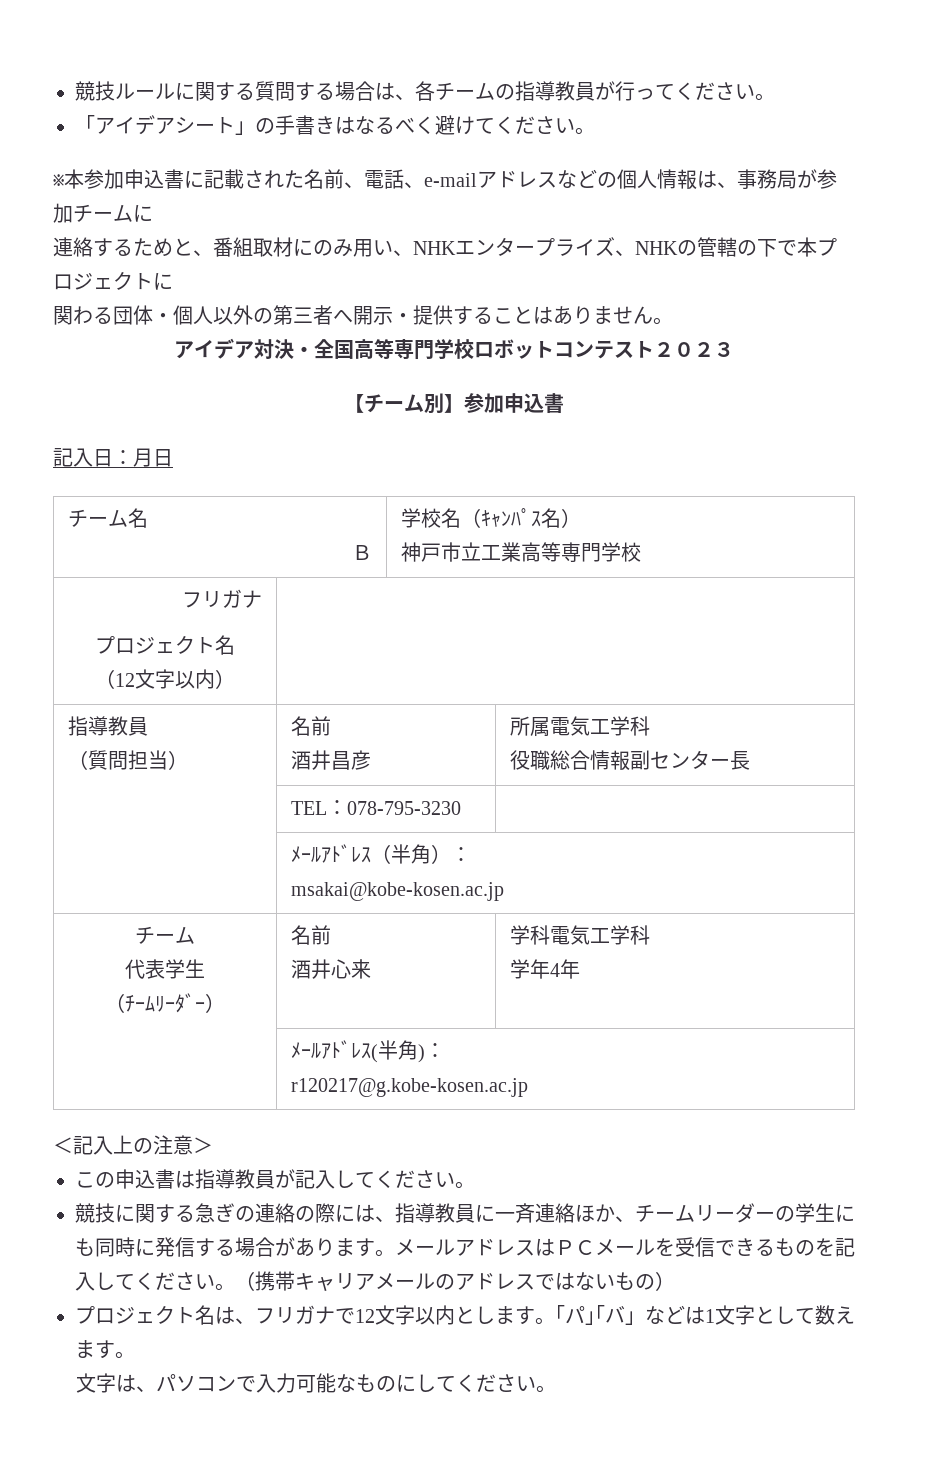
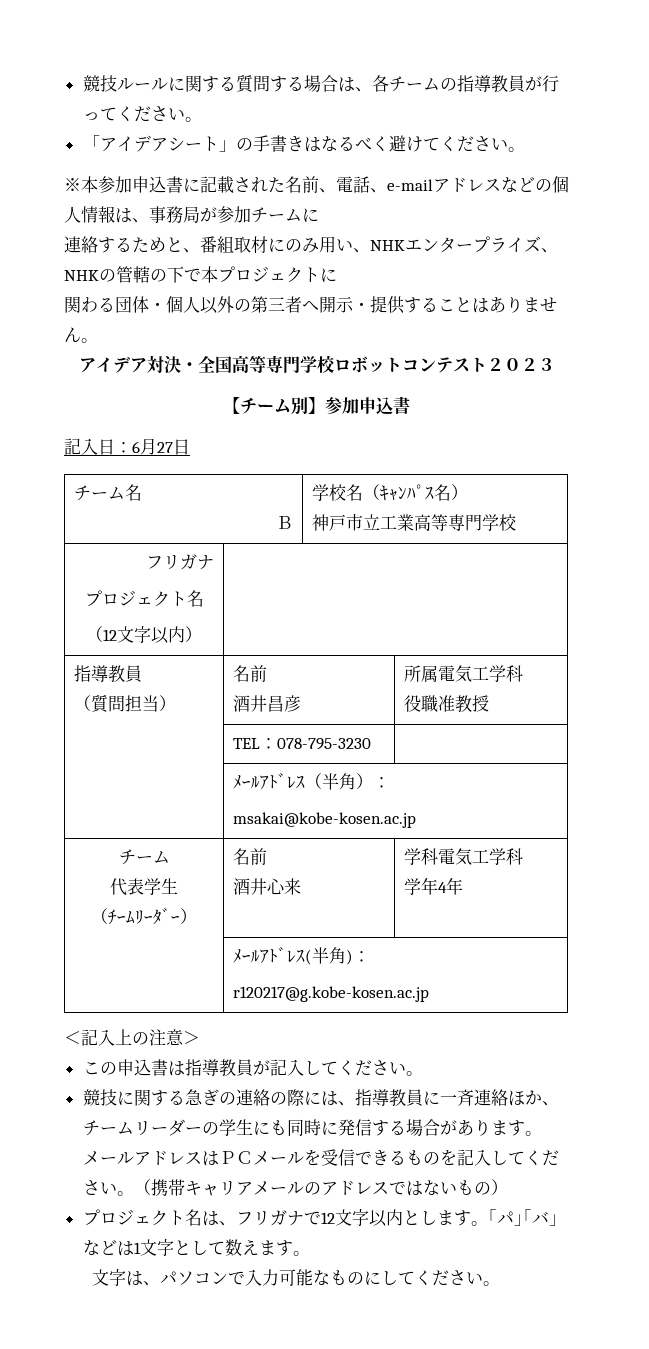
- 記入日：月日
+ 記入日：6月27日
  チーム名
  Ｂ | 学校名（ｷｬﾝﾊﾟｽ名）
  神戸市立工業高等専門学校
  フリガナ
  プロジェクト名
  （12文字以内） |
  指導教員
  （質問担当） | 名前
  酒井昌彦 | 所属電気工学科
- 役職総合情報副センター長
+ 役職准教授

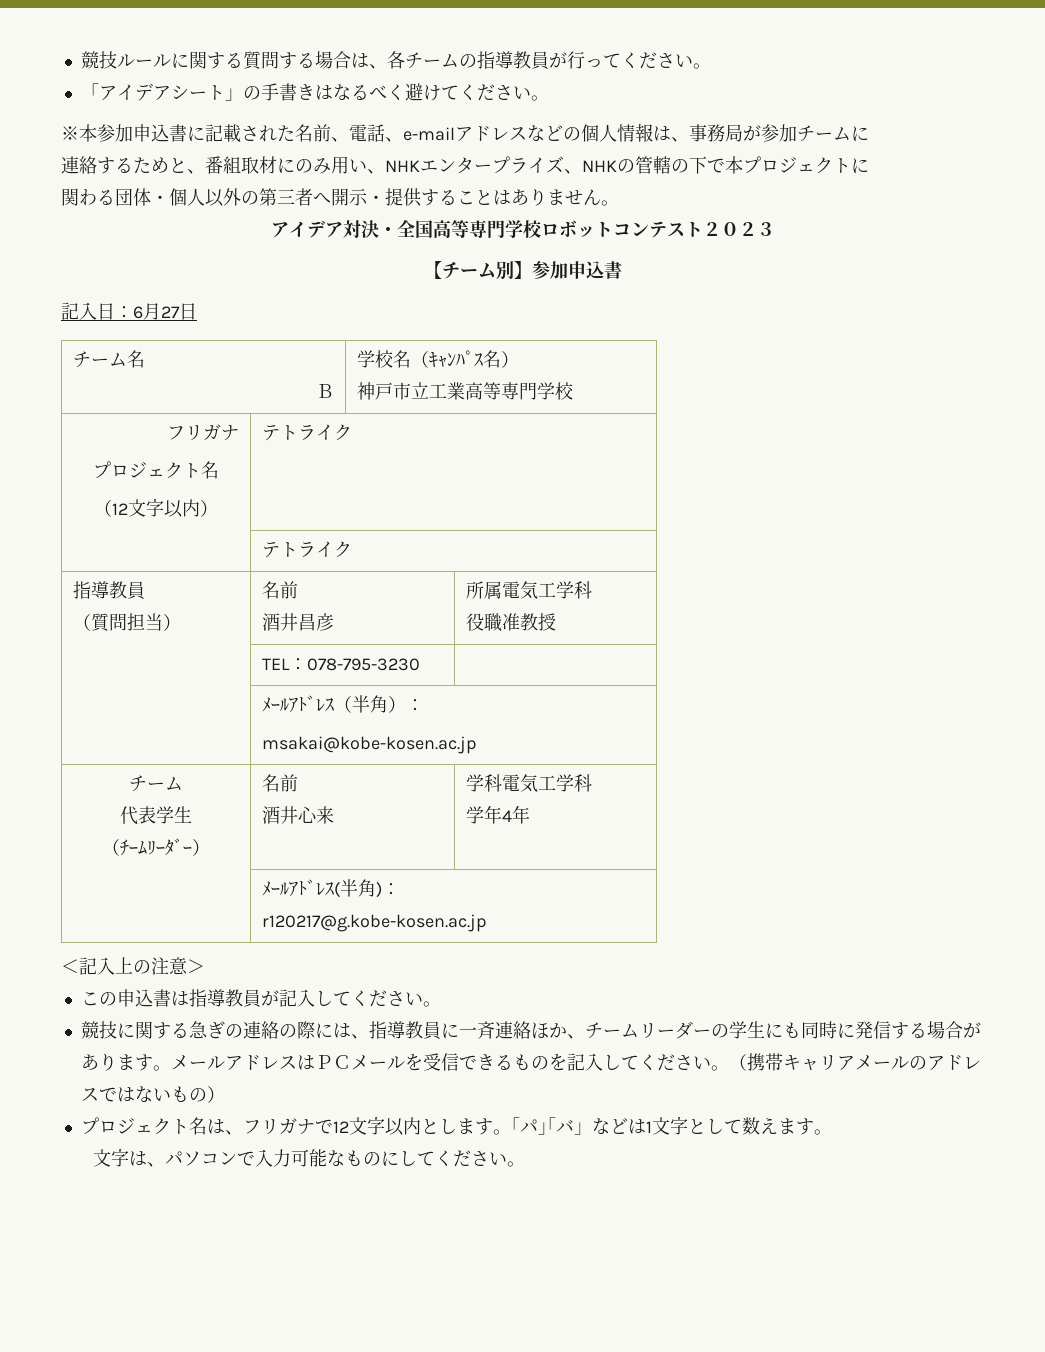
  チーム名
  Ｂ | 学校名（ｷｬﾝﾊﾟｽ名）
  神戸市立工業高等専門学校
  フリガナ
  プロジェクト名
- （12文字以内） |
+ （12文字以内） | テトライク
+ | テトライク

